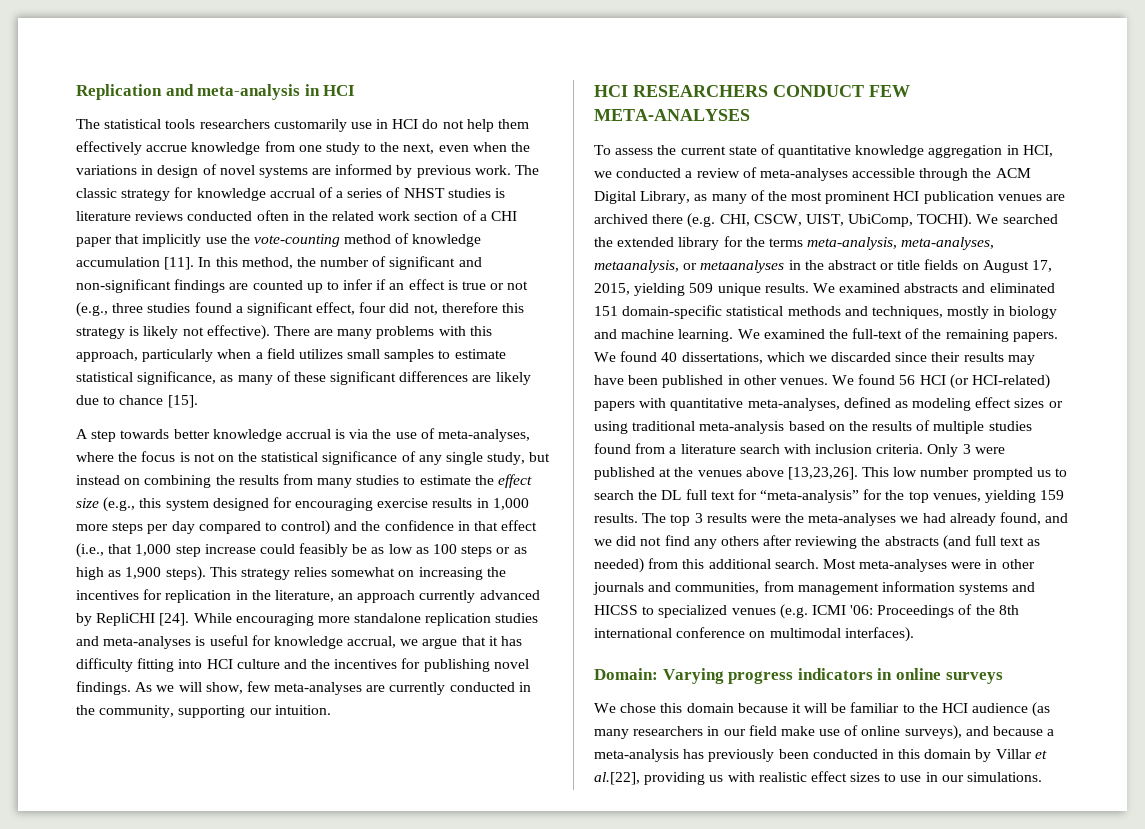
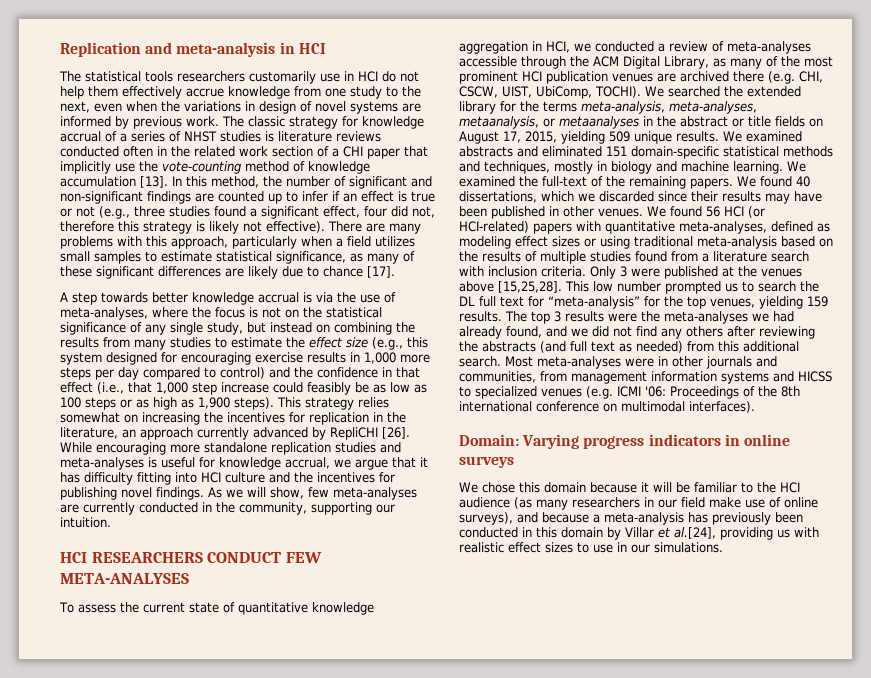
- The classic strategy for knowledge accrual of a series of NHST studies is literature reviews conducted often in the related work section of a CHI paper that implicitly use the vote-counting method of knowledge accumulation [11].
+ The classic strategy for knowledge accrual of a series of NHST studies is literature reviews conducted often in the related work section of a CHI paper that implicitly use the vote-counting method of knowledge accumulation [13].
- There are many problems with this approach, particularly when a field utilizes small samples to estimate statistical significance, as many of these significant differences are likely due to chance [15].
+ There are many problems with this approach, particularly when a field utilizes small samples to estimate statistical significance, as many of these significant differences are likely due to chance [17].
- This strategy relies somewhat on increasing the incentives for replication in the literature, an approach currently advanced by RepliCHI [24].
+ This strategy relies somewhat on increasing the incentives for replication in the literature, an approach currently advanced by RepliCHI [26].
- Only 3 were published at the venues above [13,23,26].
+ Only 3 were published at the venues above [15,25,28].
- We chose this domain because it will be familiar to the HCI audience (as many researchers in our field make use of online surveys), and because a meta-analysis has previously been conducted in this domain by Villar et al.[22], providing us with realistic effect sizes to use in our simulations.
+ We chose this domain because it will be familiar to the HCI audience (as many researchers in our field make use of online surveys), and because a meta-analysis has previously been conducted in this domain by Villar et al.[24], providing us with realistic effect sizes to use in our simulations.

